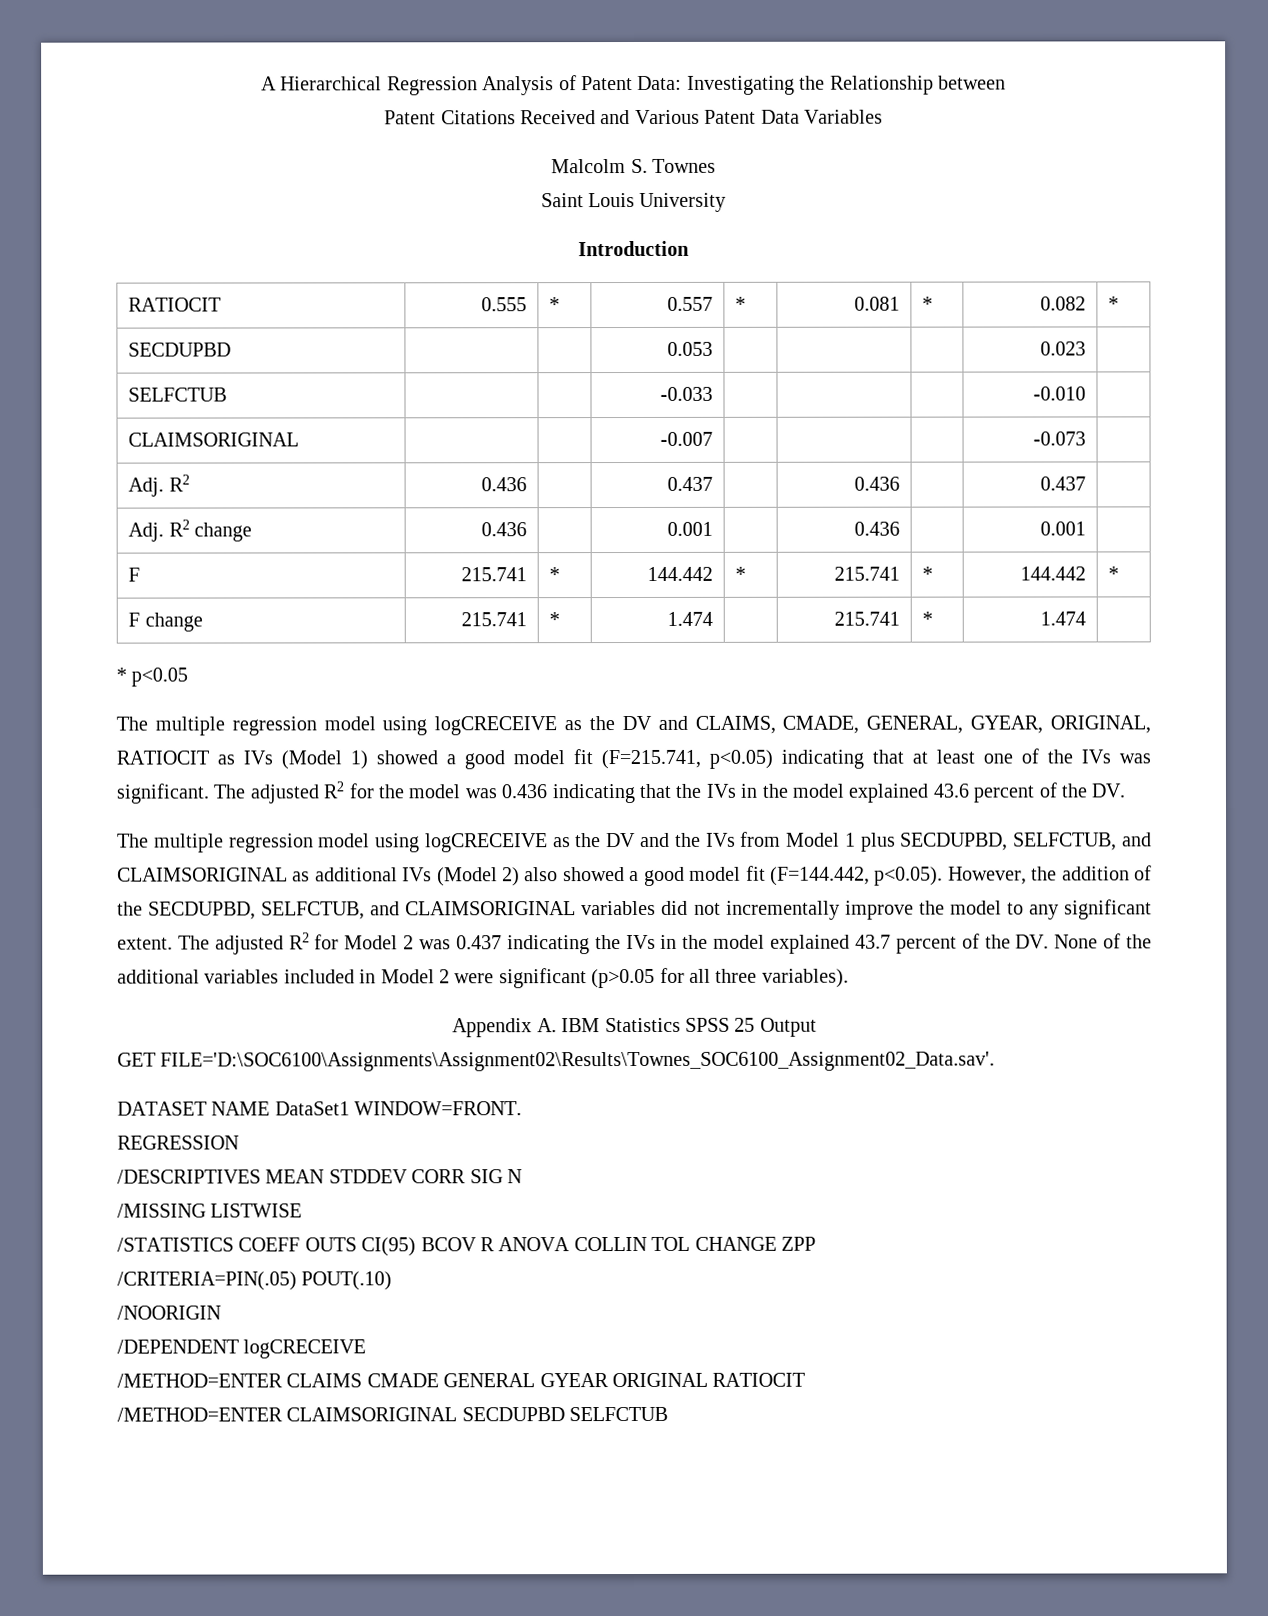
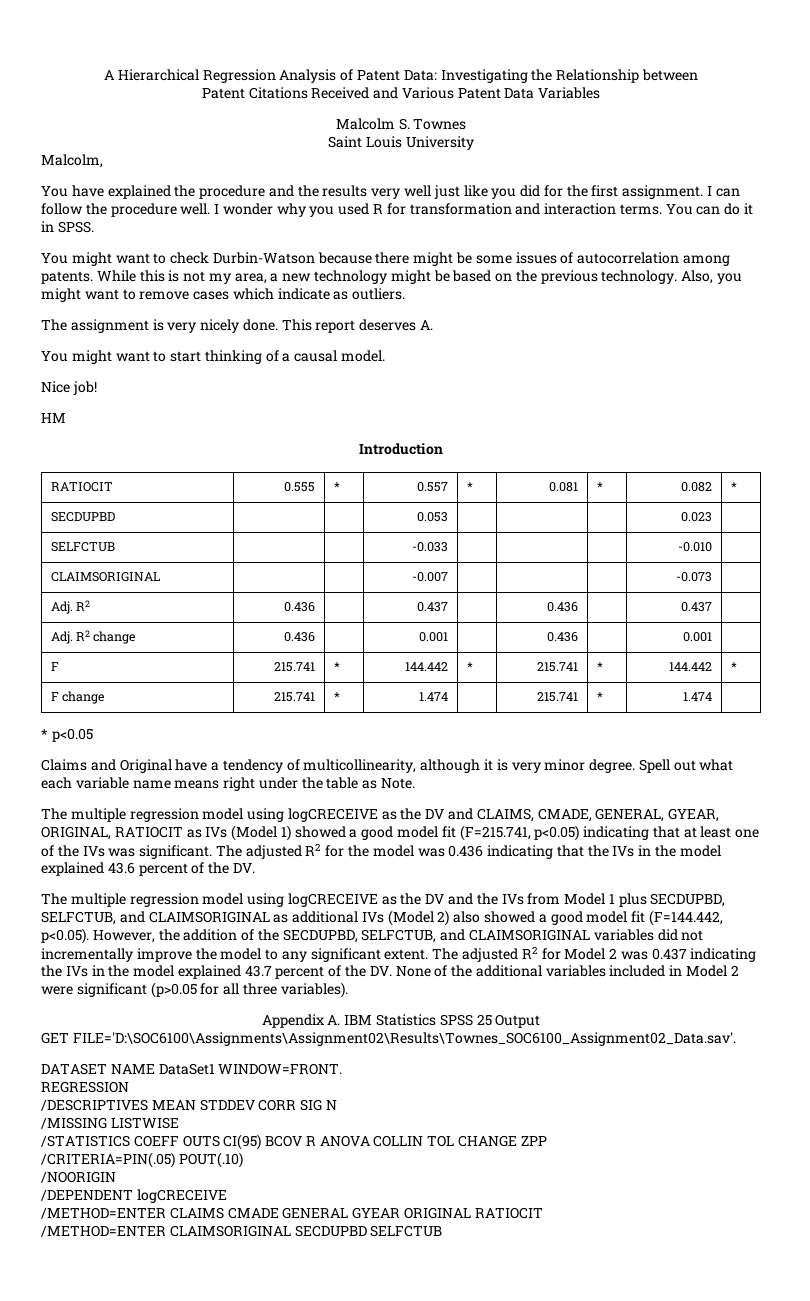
+ Malcolm,
+ You have explained the procedure and the results very well just like you did for the first assignment. I can follow the procedure well. I wonder why you used R for transformation and interaction terms. You can do it in SPSS.
+ You might want to check Durbin-Watson because there might be some issues of autocorrelation among patents. While this is not my area, a new technology might be based on the previous technology. Also, you might want to remove cases which indicate as outliers.
+ The assignment is very nicely done. This report deserves A.
+ You might want to start thinking of a causal model.
+ Nice job!
+ HM
+ Claims and Original have a tendency of multicollinearity, although it is very minor degree. Spell out what each variable name means right under the table as Note.

